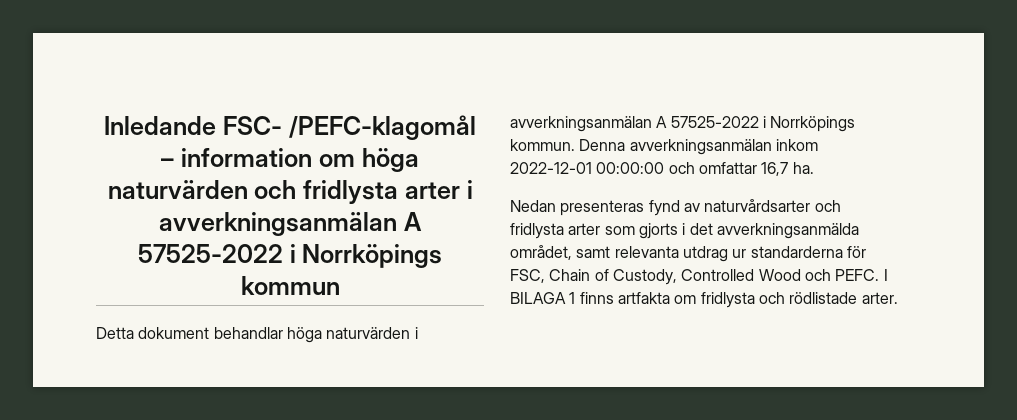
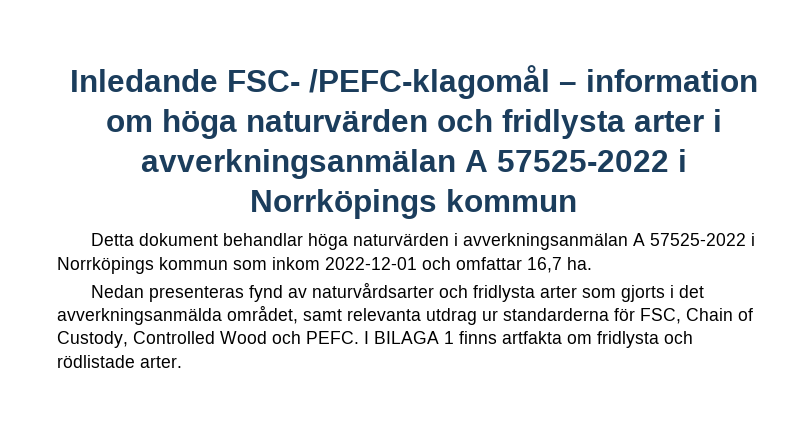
- Detta dokument behandlar höga naturvärden i avverkningsanmälan A 57525-2022 i Norrköpings kommun. Denna avverkningsanmälan inkom 2022-12-01 00:00:00 och omfattar 16,7 ha.
+ Detta dokument behandlar höga naturvärden i avverkningsanmälan A 57525-2022 i Norrköpings kommun som inkom 2022-12-01 och omfattar 16,7 ha.

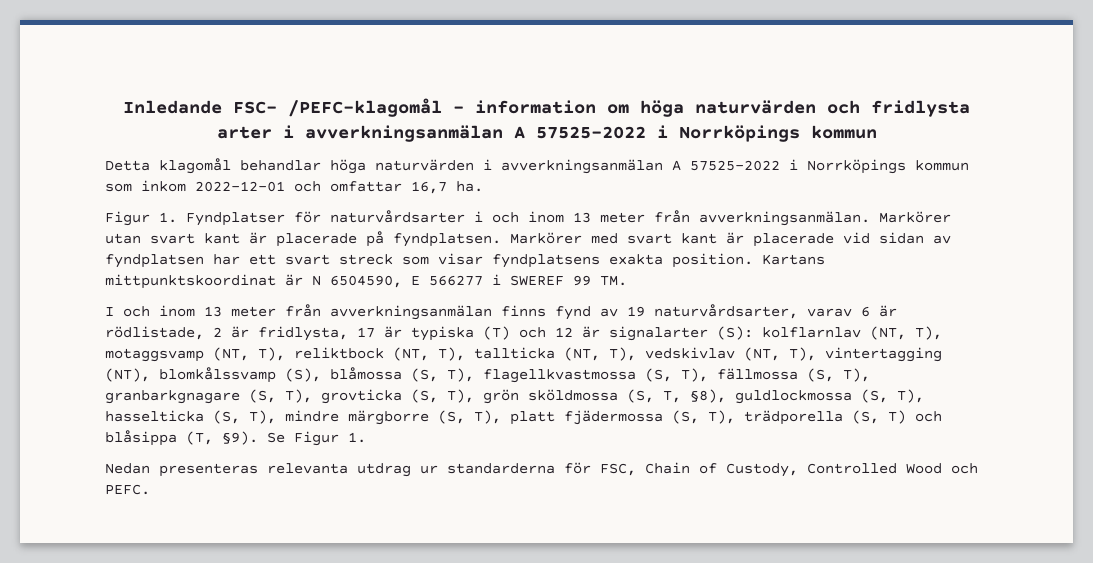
- Detta dokument behandlar höga naturvärden i avverkningsanmälan A 57525-2022 i Norrköpings kommun som inkom 2022-12-01 och omfattar 16,7 ha.
+ Detta klagomål behandlar höga naturvärden i avverkningsanmälan A 57525-2022 i Norrköpings kommun som inkom 2022-12-01 och omfattar 16,7 ha.
- Nedan presenteras fynd av naturvårdsarter och fridlysta arter som gjorts i det avverkningsanmälda området, samt relevanta utdrag ur standarderna för FSC, Chain of Custody, Controlled Wood och PEFC. I BILAGA 1 finns artfakta om fridlysta och rödlistade arter.
+ Figur 1. Fyndplatser för naturvårdsarter i och inom 13 meter från avverkningsanmälan. Markörer utan svart kant är placerade på fyndplatsen. Markörer med svart kant är placerade vid sidan av fyndplatsen har ett svart streck som visar fyndplatsens exakta position. Kartans mittpunktskoordinat är N 6504590, E 566277 i SWEREF 99 TM.
+ I och inom 13 meter från avverkningsanmälan finns fynd av 19 naturvårdsarter, varav 6 är rödlistade, 2 är fridlysta, 17 är typiska (T) och 12 är signalarter (S): kolflarnlav (NT, T), motaggsvamp (NT, T), reliktbock (NT, T), tallticka (NT, T), vedskivlav (NT, T), vintertagging (NT), blomkålssvamp (S), blåmossa (S, T), flagellkvastmossa (S, T), fällmossa (S, T), granbarkgnagare (S, T), grovticka (S, T), grön sköldmossa (S, T, §8), guldlockmossa (S, T), hasselticka (S, T), mindre märgborre (S, T), platt fjädermossa (S, T), trädporella (S, T) och blåsippa (T, §9). Se Figur 1.
+ Nedan presenteras relevanta utdrag ur standarderna för FSC, Chain of Custody, Controlled Wood och PEFC.

